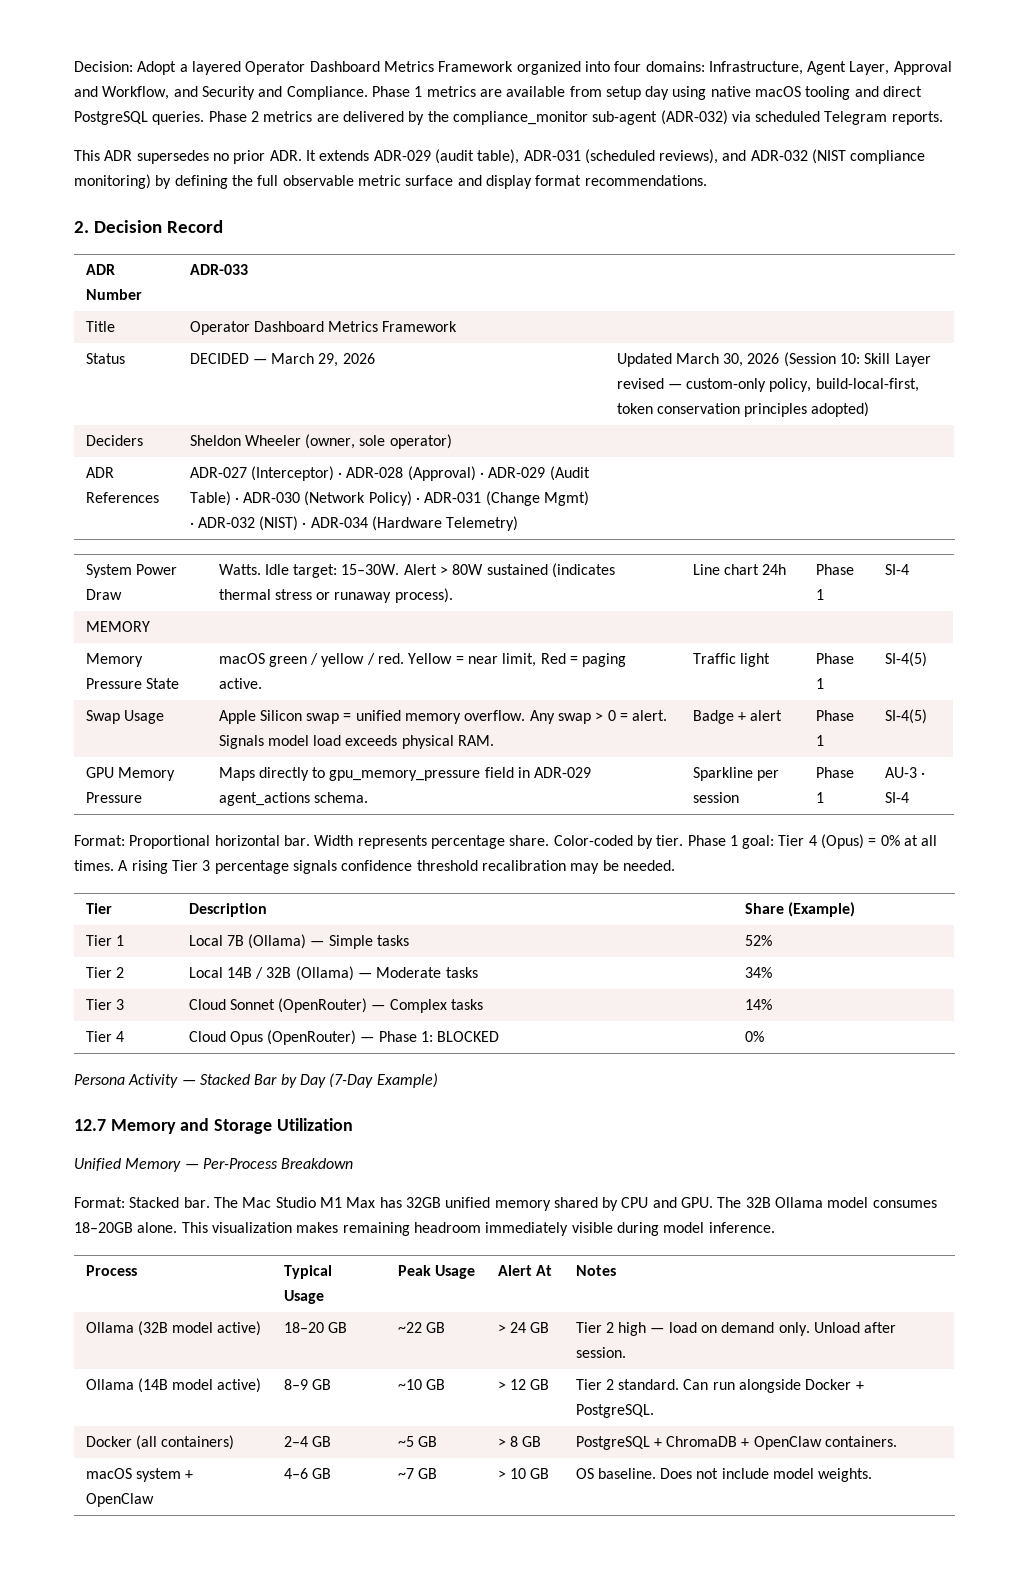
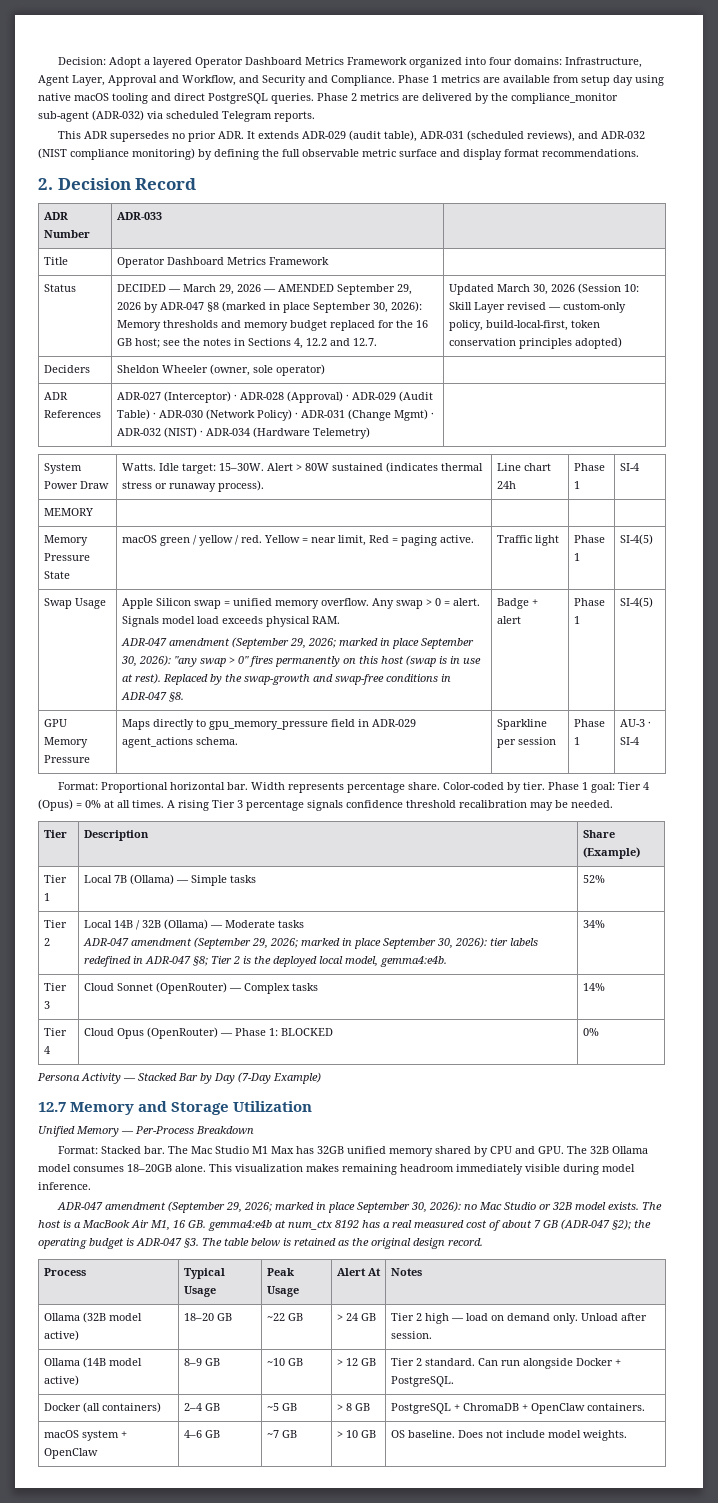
- DECIDED — March 29, 2026
+ DECIDED — March 29, 2026 — AMENDED September 29, 2026 by ADR-047 §8 (marked in place September 30, 2026): Memory thresholds and memory budget replaced for the 16 GB host; see the notes in Sections 4, 12.2 and 12.7.
+ ADR-047 amendment (September 29, 2026; marked in place September 30, 2026): "any swap > 0" fires permanently on this host (swap is in use at rest). Replaced by the swap-growth and swap-free conditions in ADR-047 §8.
- Tier 2 | Local 14B / 32B (Ollama) — Moderate tasks | 34%
+ Tier 2 | Local 14B / 32B (Ollama) — Moderate tasks
+ ADR-047 amendment (September 29, 2026; marked in place September 30, 2026): tier labels redefined in ADR-047 §8; Tier 2 is the deployed local model, gemma4:e4b. | 34%
+ ADR-047 amendment (September 29, 2026; marked in place September 30, 2026): no Mac Studio or 32B model exists. The host is a MacBook Air M1, 16 GB. gemma4:e4b at num_ctx 8192 has a real measured cost of about 7 GB (ADR-047 §2); the operating budget is ADR-047 §3. The table below is retained as the original design record.

